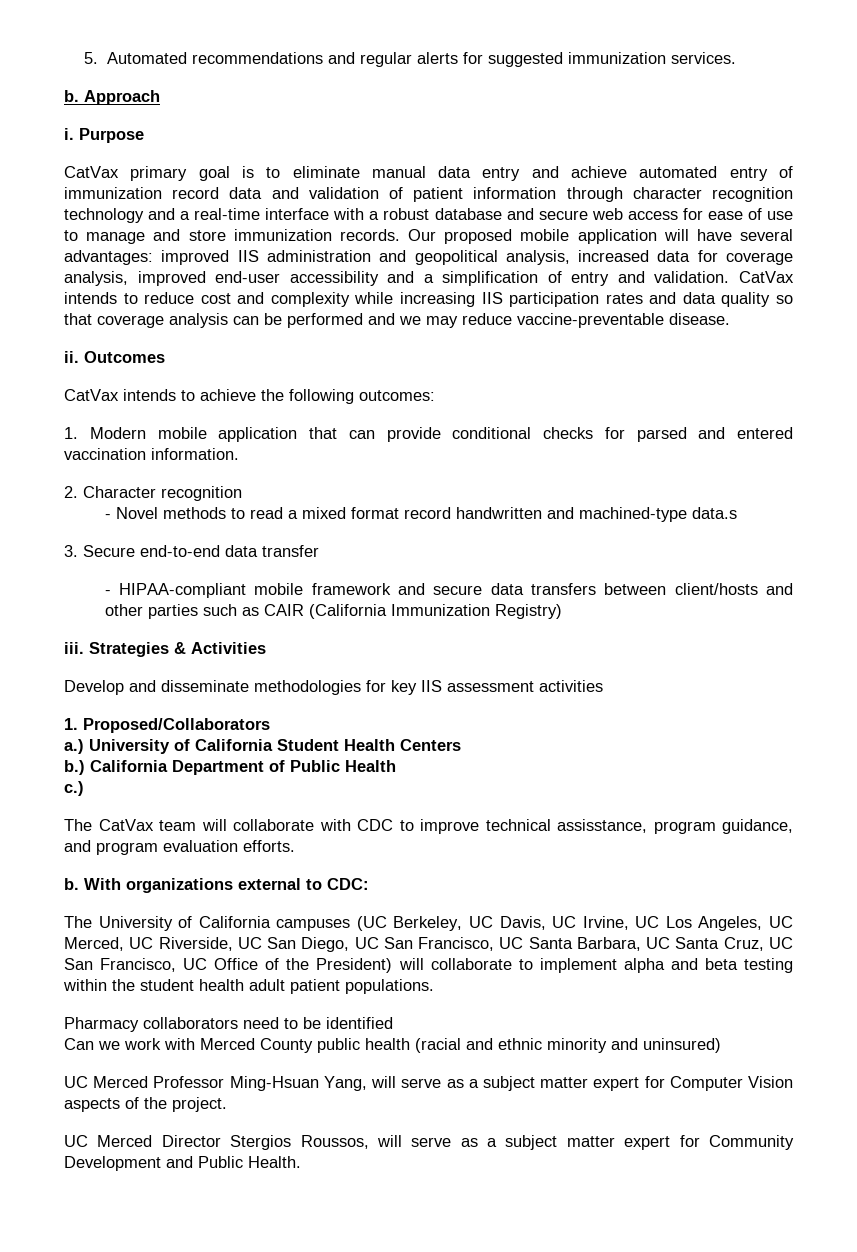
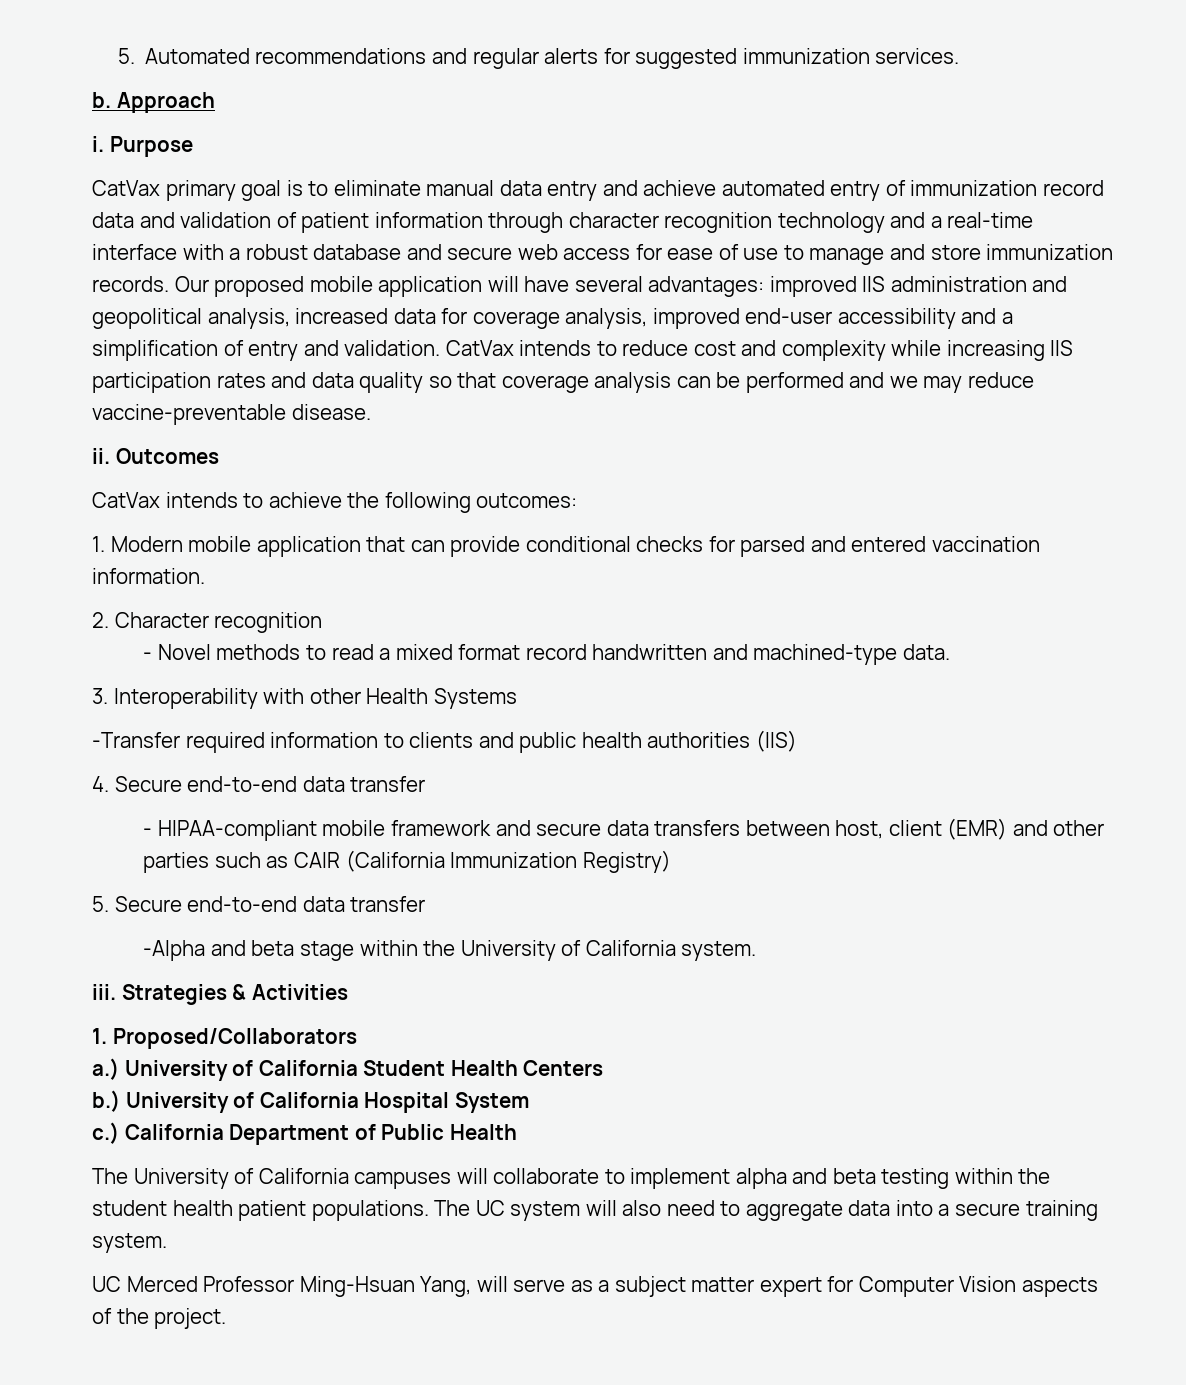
- - Novel methods to read a mixed format record handwritten and machined-type data.s
+ - Novel methods to read a mixed format record handwritten and machined-type data.
- 3. Secure end-to-end data transfer
+ 3. Interoperability with other Health Systems
+ -Transfer required information to clients and public health authorities (IIS)
+ 4. Secure end-to-end data transfer
- - HIPAA-compliant mobile framework and secure data transfers between client/hosts and other parties such as CAIR (California Immunization Registry)
+ - HIPAA-compliant mobile framework and secure data transfers between host, client (EMR) and other parties such as CAIR (California Immunization Registry)
+ 5. Secure end-to-end data transfer
+ -Alpha and beta stage within the University of California system.
  iii. Strategies & Activities
- Develop and disseminate methodologies for key IIS assessment activities
+ University of California Hospital System
+ c.)
- c.)
- The CatVax team will collaborate with CDC to improve technical assisstance, program guidance, and program evaluation efforts.
- b. With organizations external to CDC:
- The University of California campuses (UC Berkeley, UC Davis, UC Irvine, UC Los Angeles, UC Merced, UC Riverside, UC San Diego, UC San Francisco, UC Santa Barbara, UC Santa Cruz, UC San Francisco, UC Office of the President) will collaborate to implement alpha and beta testing within the student health adult patient populations.
- Pharmacy collaborators need to be identified
- Can we work with Merced County public health (racial and ethnic minority and uninsured)
+ The University of California campuses will collaborate to implement alpha and beta testing within the student health patient populations. The UC system will also need to aggregate data into a secure training system.
- UC Merced Director Stergios Roussos, will serve as a subject matter expert for Community Development and Public Health.

